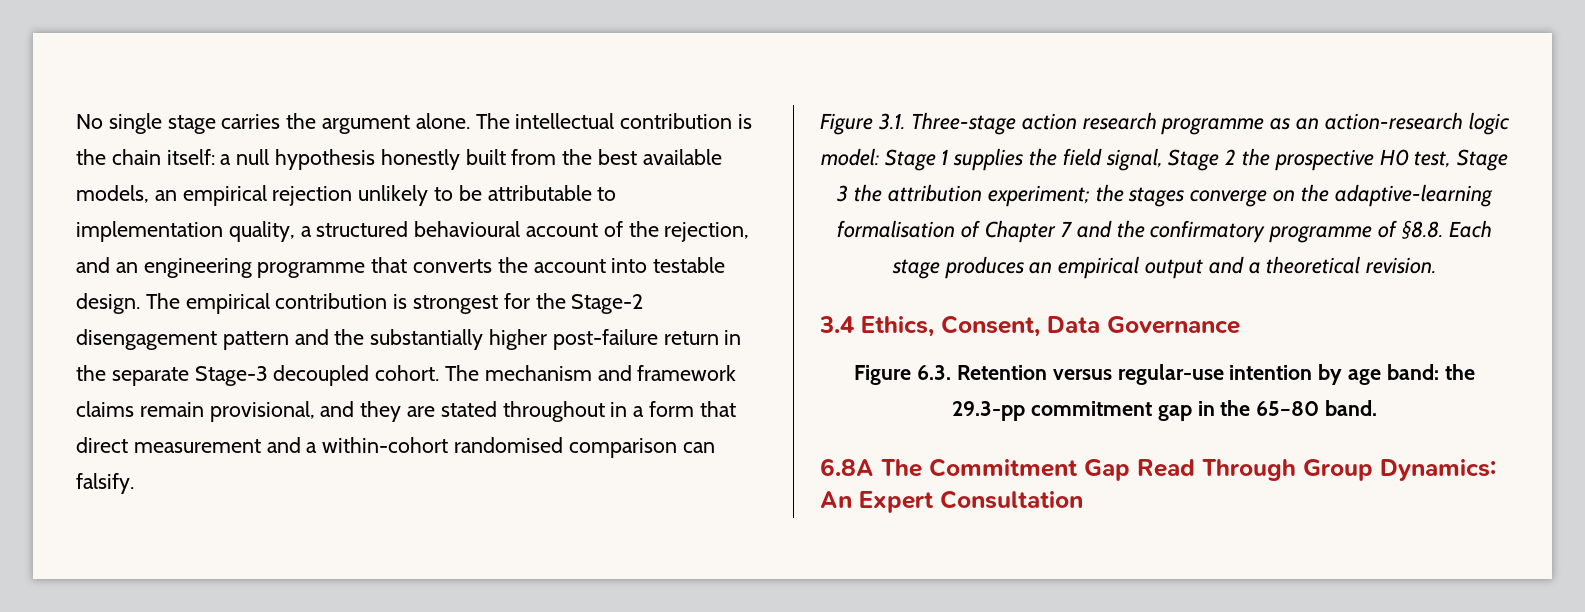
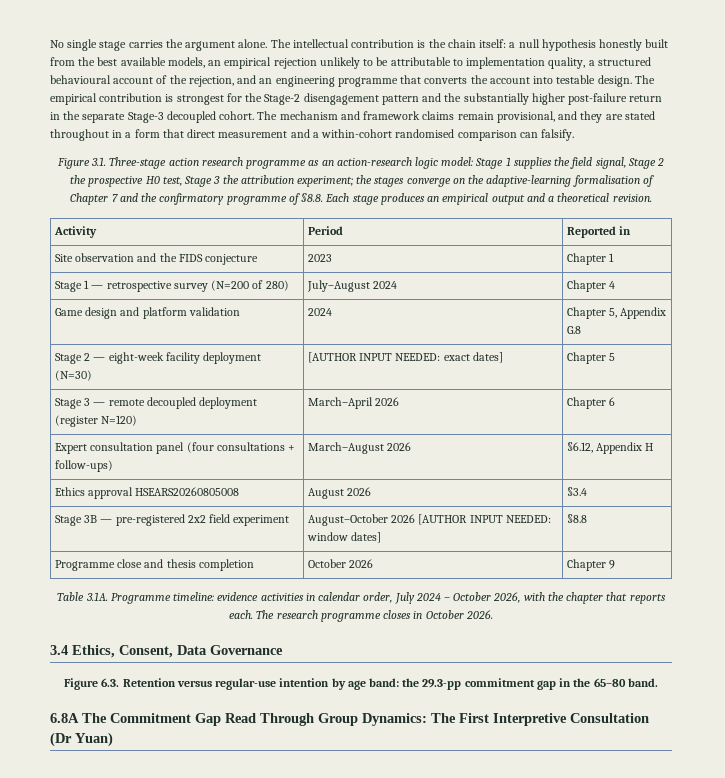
+ Activity | Period | Reported in
+ Site observation and the FIDS conjecture | 2023 | Chapter 1
+ Stage 1 — retrospective survey (N=200 of 280) | July–August 2024 | Chapter 4
+ Game design and platform validation | 2024 | Chapter 5, Appendix G.8
+ Stage 2 — eight-week facility deployment (N=30) | [AUTHOR INPUT NEEDED: exact dates] | Chapter 5
+ Stage 3 — remote decoupled deployment (register N=120) | March–April 2026 | Chapter 6
+ Expert consultation panel (four consultations + follow-ups) | March–August 2026 | §6.12, Appendix H
+ Ethics approval HSEARS20260805008 | August 2026 | §3.4
+ Stage 3B — pre-registered 2x2 field experiment | August–October 2026 [AUTHOR INPUT NEEDED: window dates] | §8.8
+ Programme close and thesis completion | October 2026 | Chapter 9
+ Table 3.1A. Programme timeline: evidence activities in calendar order, July 2024 – October 2026, with the chapter that reports each. The research programme closes in October 2026.
- 6.8A The Commitment Gap Read Through Group Dynamics: An Expert Consultation
+ 6.8A The Commitment Gap Read Through Group Dynamics: The First Interpretive Consultation (Dr Yuan)

